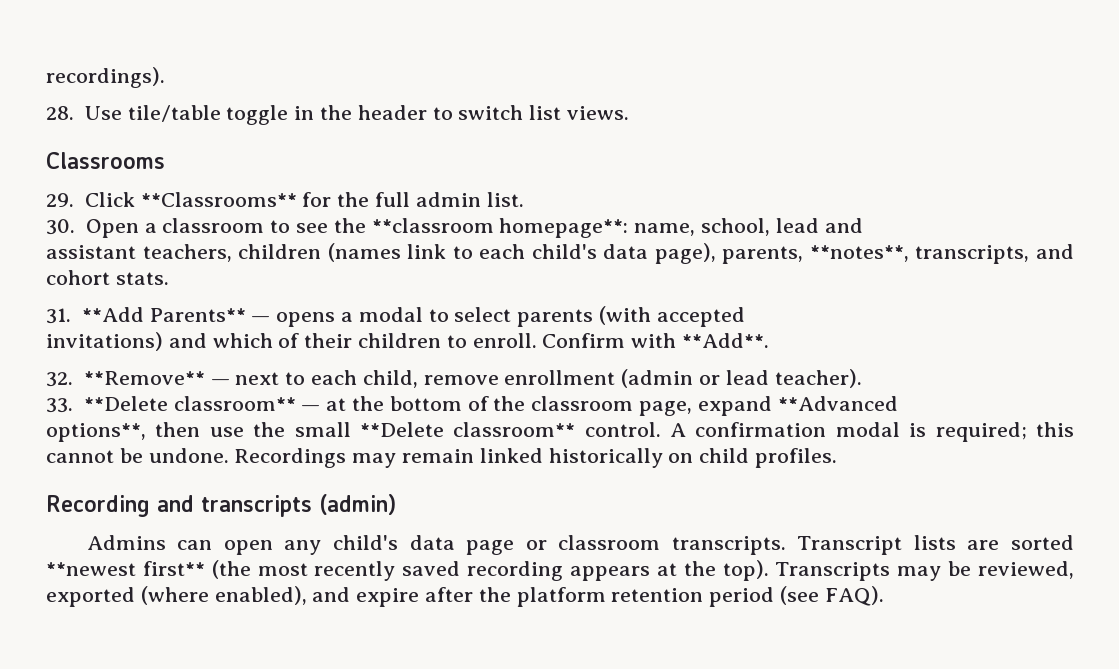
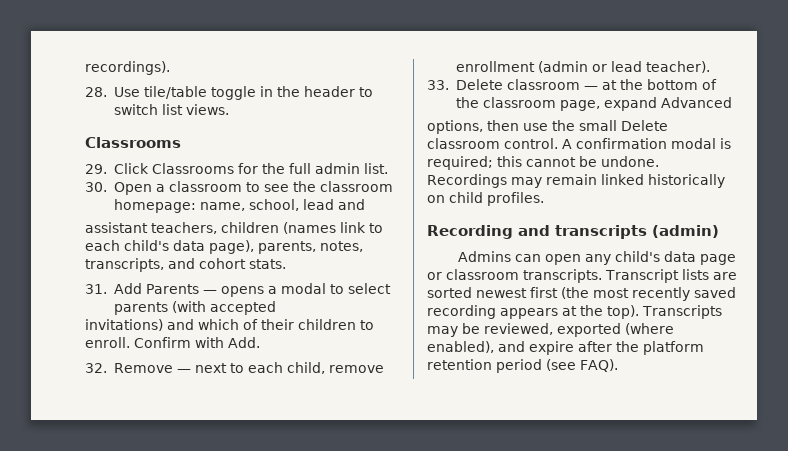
- 29. Click **Classrooms** for the full admin list.
+ 29. Click Classrooms for the full admin list.
- 30. Open a classroom to see the **classroom homepage**: name, school, lead and
+ 30. Open a classroom to see the classroom homepage: name, school, lead and
- assistant teachers, children (names link to each child's data page), parents, **notes**, transcripts, and cohort stats.
+ assistant teachers, children (names link to each child's data page), parents, notes, transcripts, and cohort stats.
- 31. **Add Parents** — opens a modal to select parents (with accepted
+ 31. Add Parents — opens a modal to select parents (with accepted
- Confirm with **Add**.
+ Confirm with Add.
- 32. **Remove** — next to each child, remove enrollment (admin or lead teacher).
+ 32. Remove — next to each child, remove enrollment (admin or lead teacher).
- 33. **Delete classroom** — at the bottom of the classroom page, expand **Advanced
- options**, then use the small **Delete classroom** control.
+ 33. Delete classroom — at the bottom of the classroom page, expand Advanced
+ options, then use the small Delete classroom control.
- Transcript lists are sorted **newest first** (the most recently saved recording appears at the top).
+ Transcript lists are sorted newest first (the most recently saved recording appears at the top).

